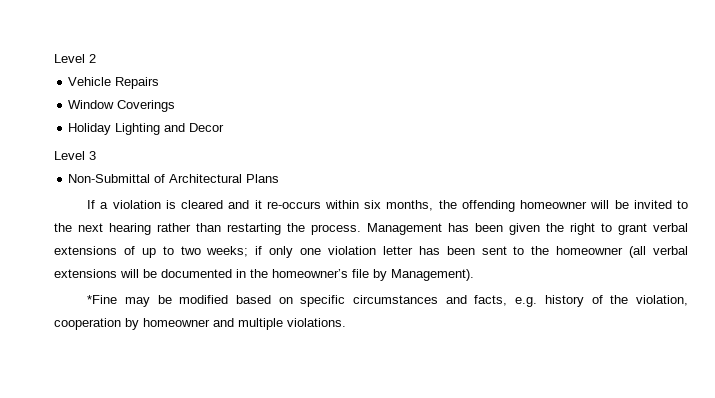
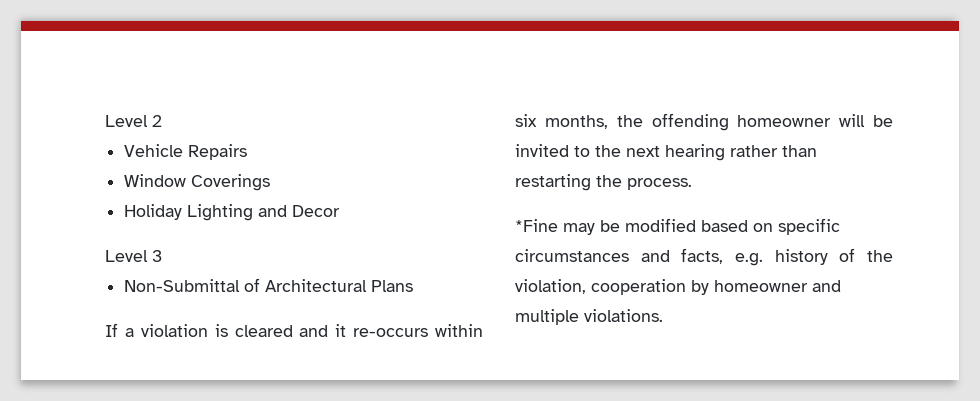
- Management has been given the right to grant verbal extensions of up to two weeks; if only one violation letter has been sent to the homeowner (all verbal extensions will be documented in the homeowner’s file by Management).

